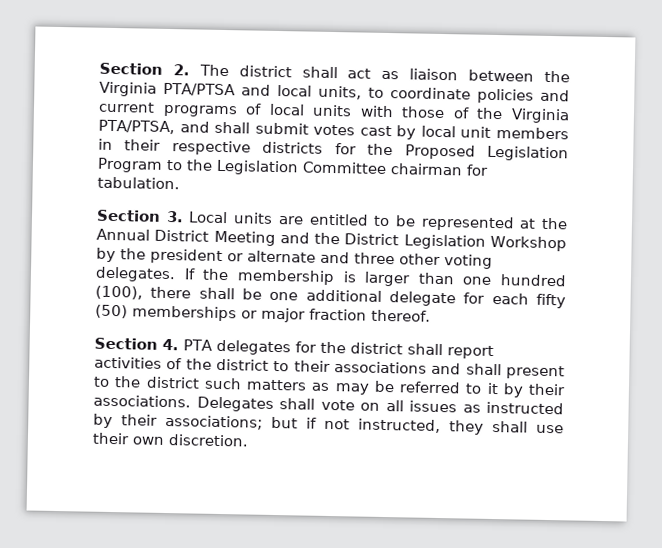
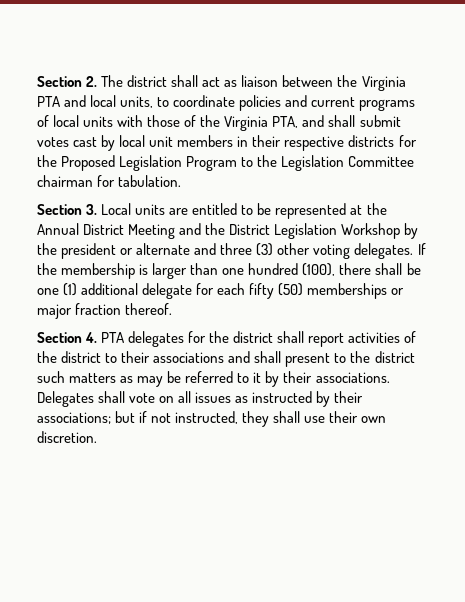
- Section 2. The district shall act as liaison between the Virginia PTA/PTSA and local units, to coordinate policies and current programs of local units with those of the Virginia PTA/PTSA, and shall submit votes cast by local unit members in their respective districts for the Proposed Legislation Program to the Legislation Committee chairman for tabulation.
+ Section 2. The district shall act as liaison between the Virginia PTA and local units, to coordinate policies and current programs of local units with those of the Virginia PTA, and shall submit votes cast by local unit members in their respective districts for the Proposed Legislation Program to the Legislation Committee chairman for tabulation.
- Section 3. Local units are entitled to be represented at the Annual District Meeting and the District Legislation Workshop by the president or alternate and three other voting delegates.
+ Section 3. Local units are entitled to be represented at the Annual District Meeting and the District Legislation Workshop by the president or alternate and three (3) other voting delegates.
- If the membership is larger than one hundred (100), there shall be one additional delegate for each fifty (50) memberships or major fraction thereof.
+ If the membership is larger than one hundred (100), there shall be one (1) additional delegate for each fifty (50) memberships or major fraction thereof.

